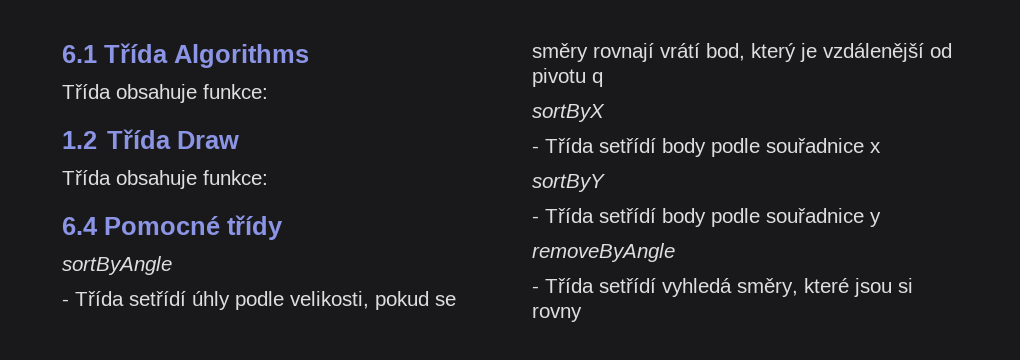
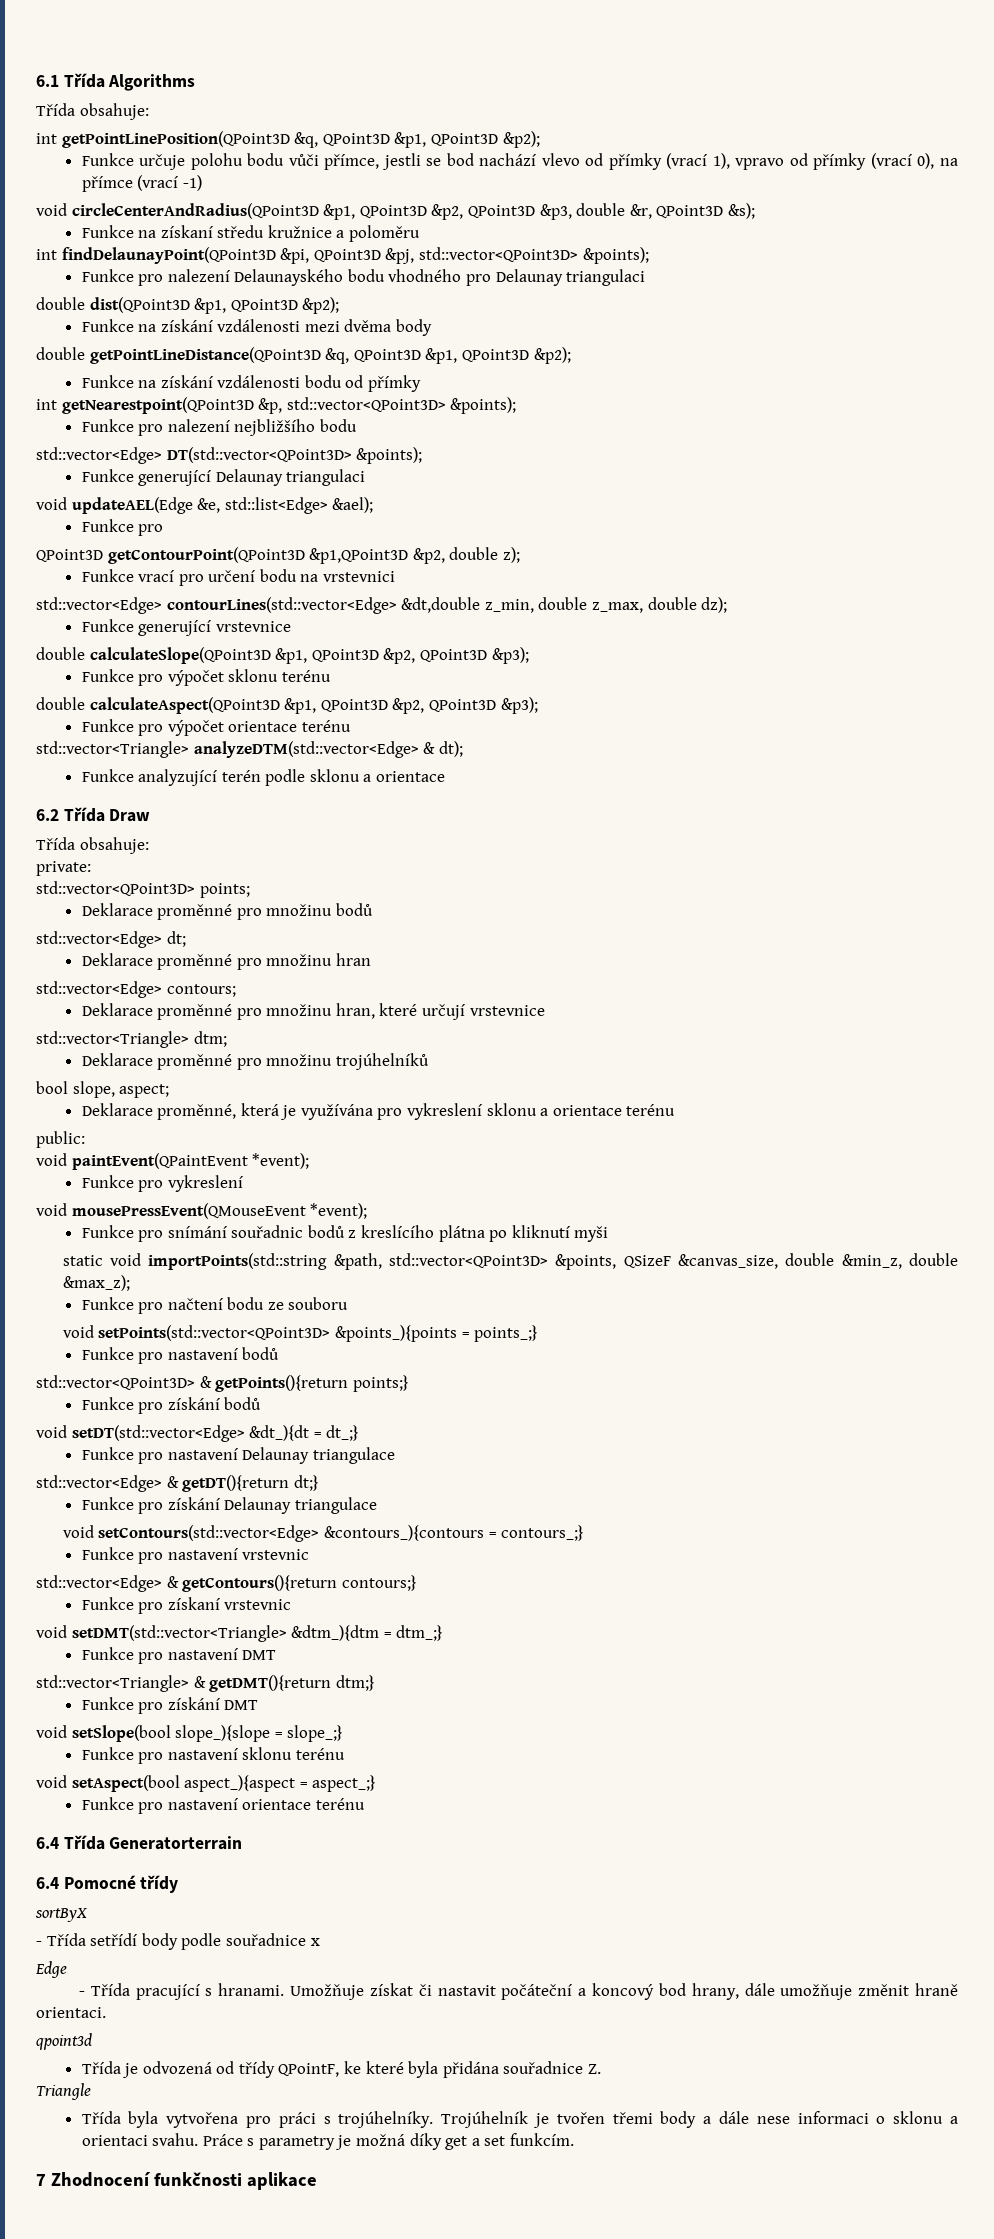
  6.1 Třída Algorithms
- Třída obsahuje funkce:
- 1.2 Třída Draw
- Třída obsahuje funkce:
+ Třída obsahuje:
+ int getPointLinePosition(QPoint3D &q, QPoint3D &p1, QPoint3D &p2);
+ Funkce určuje polohu bodu vůči přímce, jestli se bod nachází vlevo od přímky (vrací 1), vpravo od přímky (vrací 0), na přímce (vrací -1)
+ void circleCenterAndRadius(QPoint3D &p1, QPoint3D &p2, QPoint3D &p3, double &r, QPoint3D &s);
+ Funkce na získaní středu kružnice a poloměru
+ int findDelaunayPoint(QPoint3D &pi, QPoint3D &pj, std::vector<QPoint3D> &points);
+ Funkce pro nalezení Delaunayského bodu vhodného pro Delaunay triangulaci
+ double dist(QPoint3D &p1, QPoint3D &p2);
+ Funkce na získání vzdálenosti mezi dvěma body
+ double getPointLineDistance(QPoint3D &q, QPoint3D &p1, QPoint3D &p2);
+ Funkce na získání vzdálenosti bodu od přímky
+ int getNearestpoint(QPoint3D &p, std::vector<QPoint3D> &points);
+ Funkce pro nalezení nejbližšího bodu
+ std::vector<Edge> DT(std::vector<QPoint3D> &points);
+ Funkce generující Delaunay triangulaci
+ void updateAEL(Edge &e, std::list<Edge> &ael);
+ Funkce pro
+ QPoint3D getContourPoint(QPoint3D &p1,QPoint3D &p2, double z);
+ Funkce vrací pro určení bodu na vrstevnici
+ std::vector<Edge> contourLines(std::vector<Edge> &dt,double z_min, double z_max, double dz);
+ Funkce generující vrstevnice
+ double calculateSlope(QPoint3D &p1, QPoint3D &p2, QPoint3D &p3);
+ Funkce pro výpočet sklonu terénu
+ double calculateAspect(QPoint3D &p1, QPoint3D &p2, QPoint3D &p3);
+ Funkce pro výpočet orientace terénu
+ std::vector<Triangle> analyzeDTM(std::vector<Edge> & dt);
+ Funkce analyzující terén podle sklonu a orientace
+ 6.2 Třída Draw
+ Třída obsahuje:
+ private:
+ std::vector<QPoint3D> points;
+ Deklarace proměnné pro množinu bodů
+ std::vector<Edge> dt;
+ Deklarace proměnné pro množinu hran
+ std::vector<Edge> contours;
+ Deklarace proměnné pro množinu hran, které určují vrstevnice
+ std::vector<Triangle> dtm;
+ Deklarace proměnné pro množinu trojúhelníků
+ bool slope, aspect;
+ Deklarace proměnné, která je využívána pro vykreslení sklonu a orientace terénu
+ public:
+ void paintEvent(QPaintEvent *event);
+ Funkce pro vykreslení
+ void mousePressEvent(QMouseEvent *event);
+ Funkce pro snímání souřadnic bodů z kreslícího plátna po kliknutí myši
+ static void importPoints(std::string &path, std::vector<QPoint3D> &points, QSizeF &canvas_size, double &min_z, double &max_z);
+ Funkce pro načtení bodu ze souboru
+ void setPoints(std::vector<QPoint3D> &points_){points = points_;}
+ Funkce pro nastavení bodů
+ std::vector<QPoint3D> & getPoints(){return points;}
+ Funkce pro získání bodů
+ void setDT(std::vector<Edge> &dt_){dt = dt_;}
+ Funkce pro nastavení Delaunay triangulace
+ std::vector<Edge> & getDT(){return dt;}
+ Funkce pro získání Delaunay triangulace
+ void setContours(std::vector<Edge> &contours_){contours = contours_;}
+ Funkce pro nastavení vrstevnic
+ std::vector<Edge> & getContours(){return contours;}
+ Funkce pro získaní vrstevnic
+ void setDMT(std::vector<Triangle> &dtm_){dtm = dtm_;}
+ Funkce pro nastavení DMT
+ std::vector<Triangle> & getDMT(){return dtm;}
+ Funkce pro získání DMT
+ void setSlope(bool slope_){slope = slope_;}
+ Funkce pro nastavení sklonu terénu
+ void setAspect(bool aspect_){aspect = aspect_;}
+ Funkce pro nastavení orientace terénu
+ 6.4 Třída Generatorterrain
  6.4 Pomocné třídy
- sortByAngle
- - Třída setřídí úhly podle velikosti, pokud se směry rovnají vrátí bod, který je vzdálenější od pivotu q
- sortByY
- - Třída setřídí body podle souřadnice y
- removeByAngle
- - Třída setřídí vyhledá směry, které jsou si rovny
+ Edge
+ - Třída pracující s hranami. Umožňuje získat či nastavit počáteční a koncový bod hrany, dále umožňuje změnit hraně orientaci.
+ qpoint3d
+ Třída je odvozená od třídy QPointF, ke které byla přidána souřadnice Z.
+ Triangle
+ Třída byla vytvořena pro práci s trojúhelníky. Trojúhelník je tvořen třemi body a dále nese informaci o sklonu a orientaci svahu. Práce s parametry je možná díky get a set funkcím.
+ 7 Zhodnocení funkčnosti aplikace

